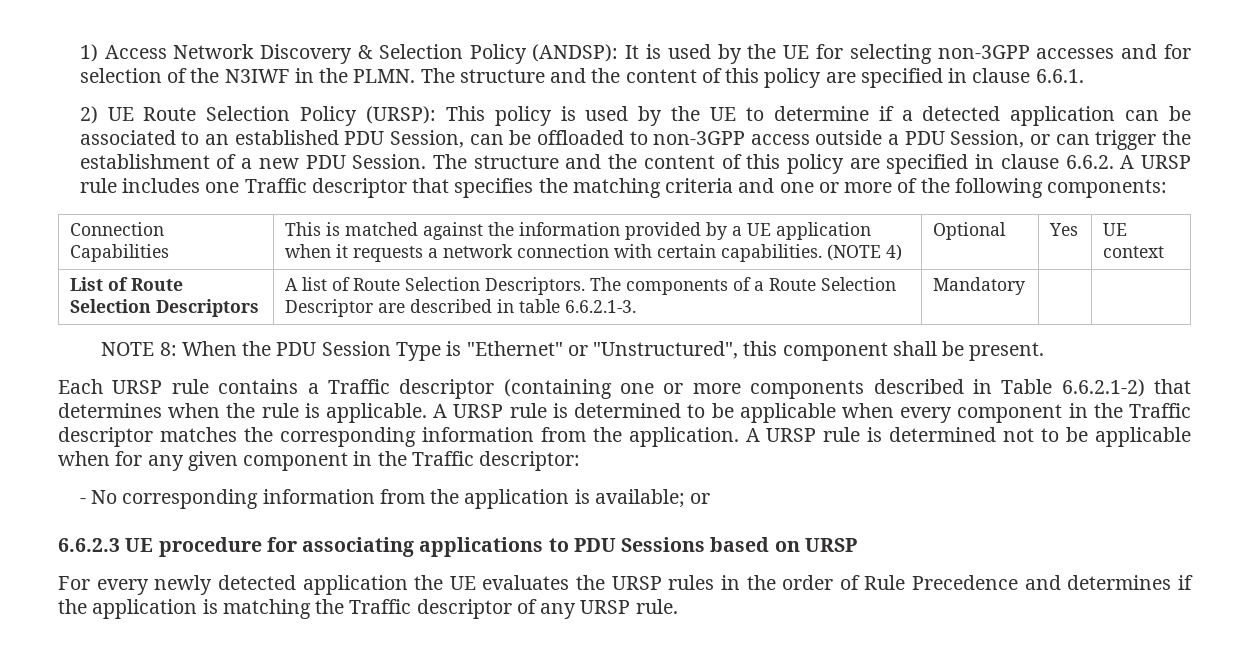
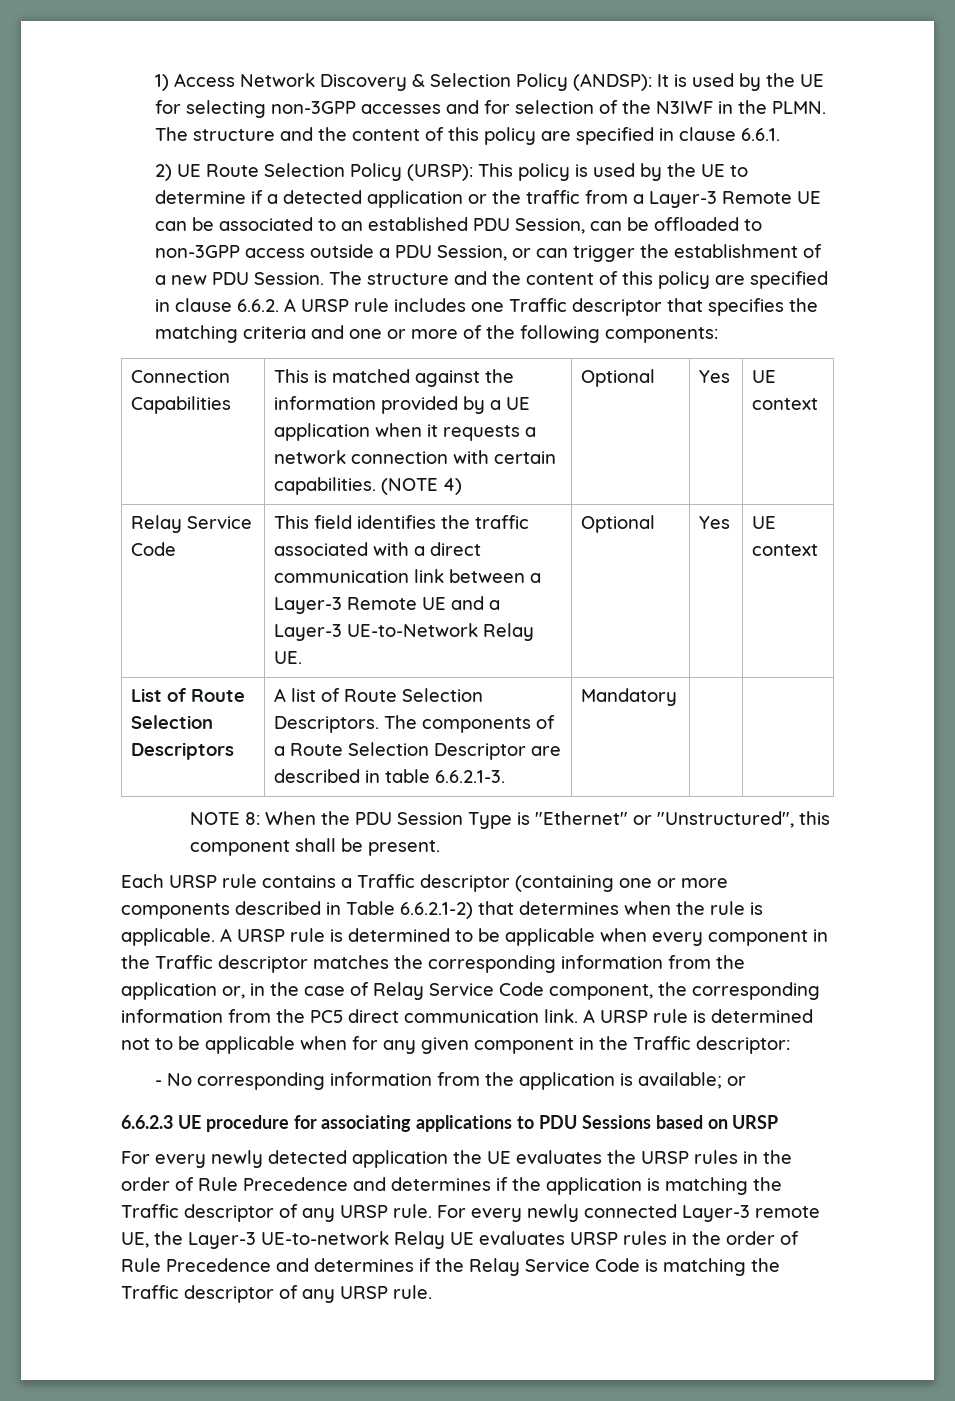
- 2) UE Route Selection Policy (URSP): This policy is used by the UE to determine if a detected application can be associated to an established PDU Session, can be offloaded to non-3GPP access outside a PDU Session, or can trigger the establishment of a new PDU Session.
+ 2) UE Route Selection Policy (URSP): This policy is used by the UE to determine if a detected application or the traffic from a Layer-3 Remote UE can be associated to an established PDU Session, can be offloaded to non-3GPP access outside a PDU Session, or can trigger the establishment of a new PDU Session.
+ Relay Service Code | This field identifies the traffic associated with a direct communication link between a Layer-3 Remote UE and a Layer-3 UE-to-Network Relay UE. | Optional | Yes | UE context
- A URSP rule is determined to be applicable when every component in the Traffic descriptor matches the corresponding information from the application.
+ A URSP rule is determined to be applicable when every component in the Traffic descriptor matches the corresponding information from the application or, in the case of Relay Service Code component, the corresponding information from the PC5 direct communication link.
+ For every newly connected Layer-3 remote UE, the Layer-3 UE-to-network Relay UE evaluates URSP rules in the order of Rule Precedence and determines if the Relay Service Code is matching the Traffic descriptor of any URSP rule.

